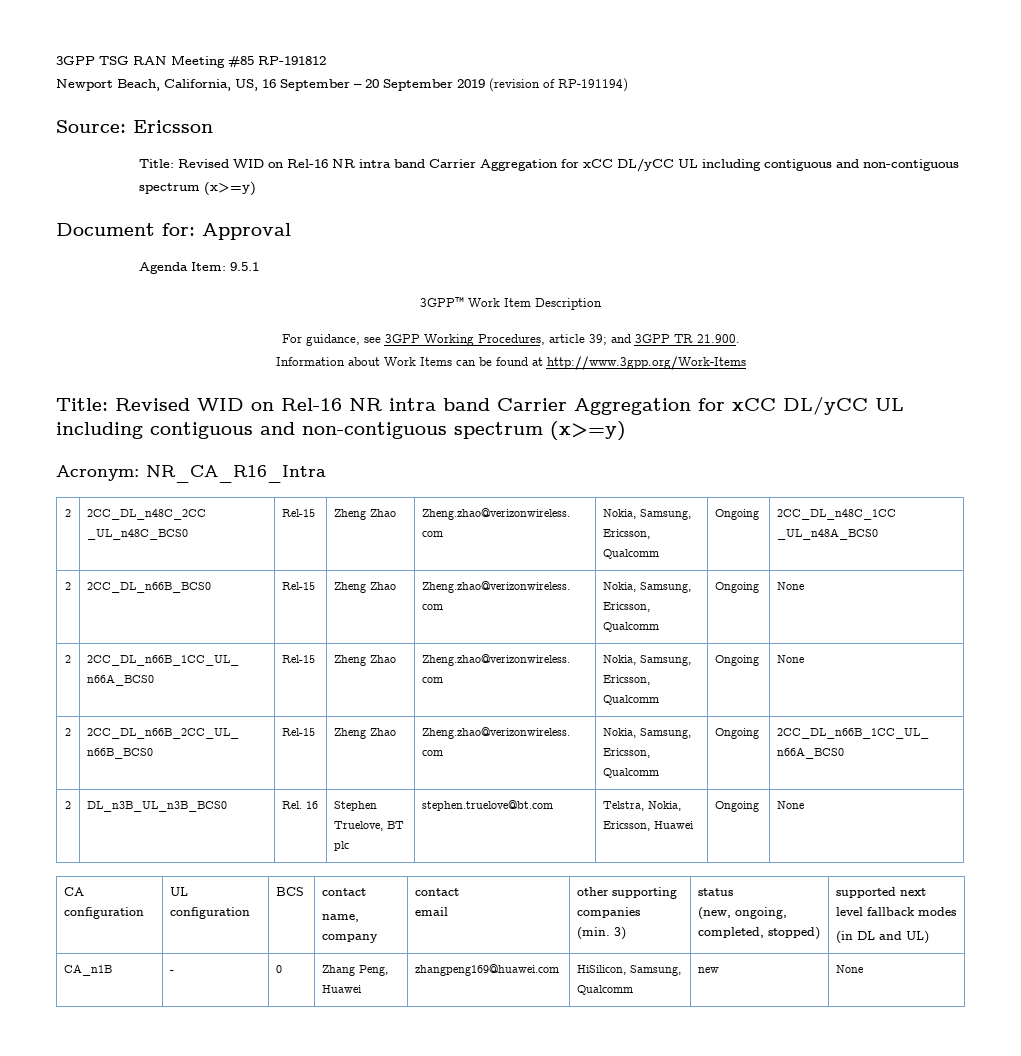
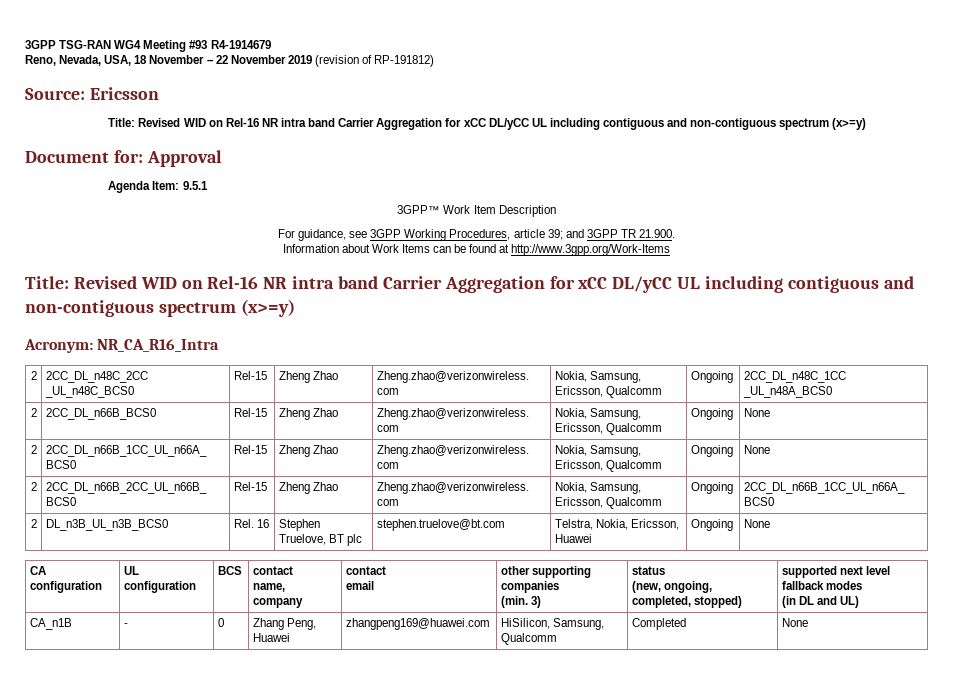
- 3GPP TSG RAN Meeting #85 RP-191812
- Newport Beach, California, US, 16 September – 20 September 2019 (revision of RP-191194)
+ 3GPP TSG-RAN WG4 Meeting #93 R4-1914679
+ Reno, Nevada, USA, 18 November – 22 November 2019 (revision of RP-191812)
- CA_n1B | - | 0 | Zhang Peng, Huawei | zhangpeng169@huawei.com | HiSilicon, Samsung, Qualcomm | new | None
+ CA_n1B | - | 0 | Zhang Peng, Huawei | zhangpeng169@huawei.com | HiSilicon, Samsung, Qualcomm | Completed | None

